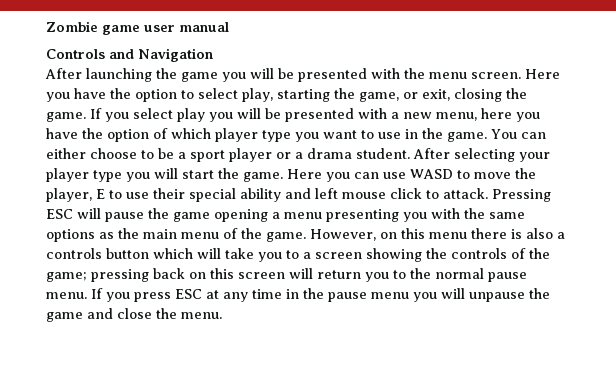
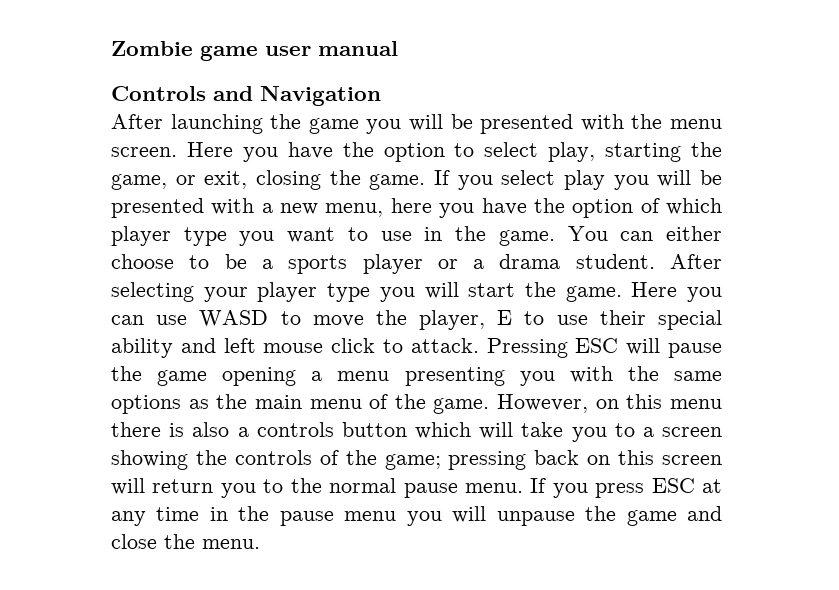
- You can either choose to be a sport player or a drama student.
+ You can either choose to be a sports player or a drama student.

